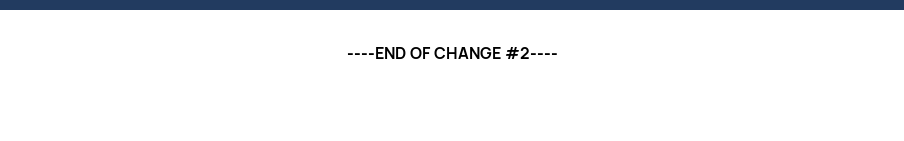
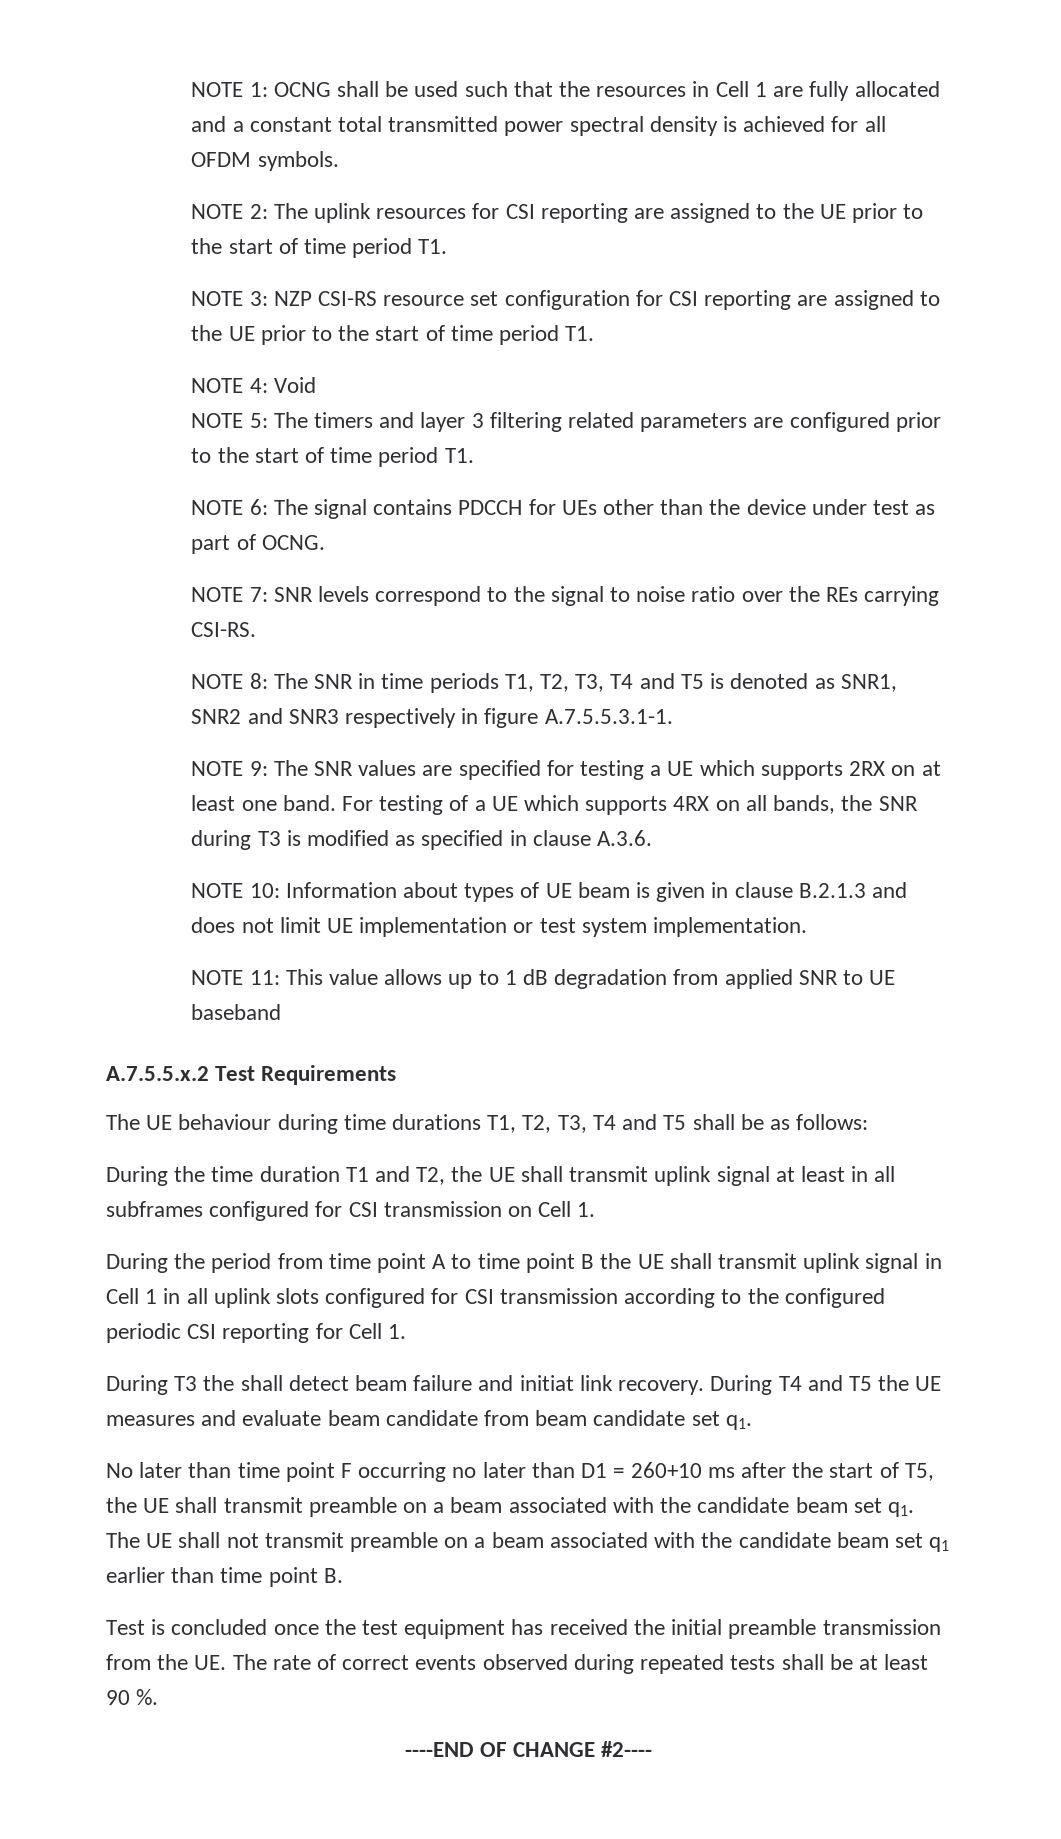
+ NOTE 1: OCNG shall be used such that the resources in Cell 1 are fully allocated and a constant total transmitted power spectral density is achieved for all OFDM symbols.
+ NOTE 2: The uplink resources for CSI reporting are assigned to the UE prior to the start of time period T1.
+ NOTE 3: NZP CSI-RS resource set configuration for CSI reporting are assigned to the UE prior to the start of time period T1.
+ NOTE 4: Void
+ NOTE 5: The timers and layer 3 filtering related parameters are configured prior to the start of time period T1.
+ NOTE 6: The signal contains PDCCH for UEs other than the device under test as part of OCNG.
+ NOTE 7: SNR levels correspond to the signal to noise ratio over the REs carrying CSI-RS.
+ NOTE 8: The SNR in time periods T1, T2, T3, T4 and T5 is denoted as SNR1, SNR2 and SNR3 respectively in figure A.7.5.5.3.1-1.
+ NOTE 9: The SNR values are specified for testing a UE which supports 2RX on at least one band. For testing of a UE which supports 4RX on all bands, the SNR during T3 is modified as specified in clause A.3.6.
+ NOTE 10: Information about types of UE beam is given in clause B.2.1.3 and does not limit UE implementation or test system implementation.
+ NOTE 11: This value allows up to 1 dB degradation from applied SNR to UE baseband
+ A.7.5.5.x.2 Test Requirements
+ The UE behaviour during time durations T1, T2, T3, T4 and T5 shall be as follows:
+ During the time duration T1 and T2, the UE shall transmit uplink signal at least in all subframes configured for CSI transmission on Cell 1.
+ During the period from time point A to time point B the UE shall transmit uplink signal in Cell 1 in all uplink slots configured for CSI transmission according to the configured periodic CSI reporting for Cell 1.
+ During T3 the shall detect beam failure and initiat link recovery. During T4 and T5 the UE measures and evaluate beam candidate from beam candidate set q1.
+ No later than time point F occurring no later than D1 = 260+10 ms after the start of T5, the UE shall transmit preamble on a beam associated with the candidate beam set q1. The UE shall not transmit preamble on a beam associated with the candidate beam set q1 earlier than time point B.
+ Test is concluded once the test equipment has received the initial preamble transmission from the UE. The rate of correct events observed during repeated tests shall be at least 90 %.

